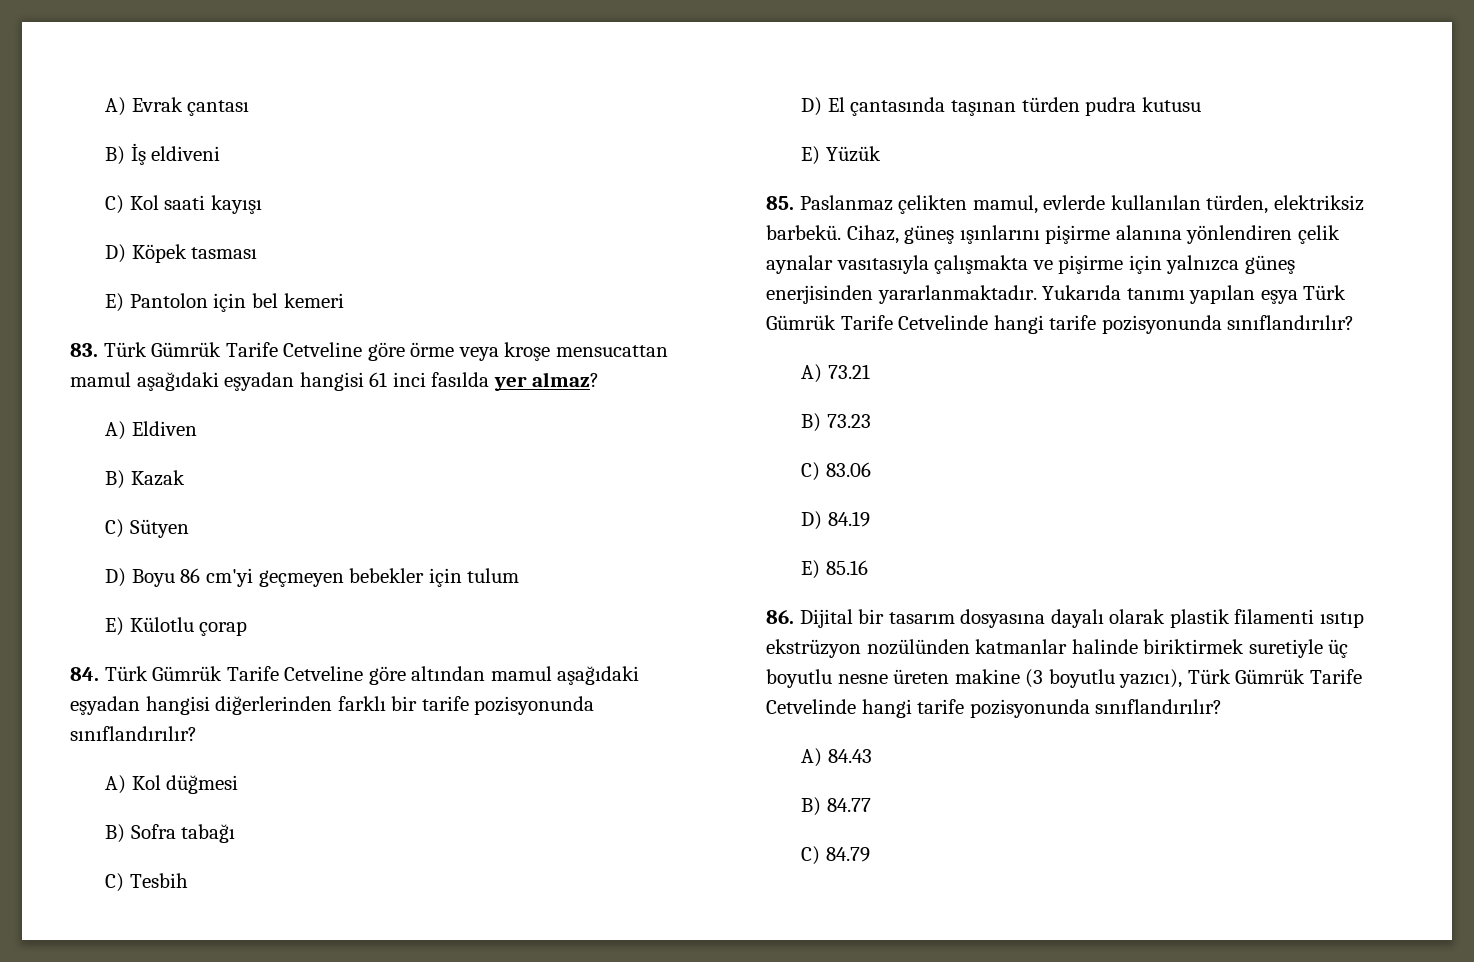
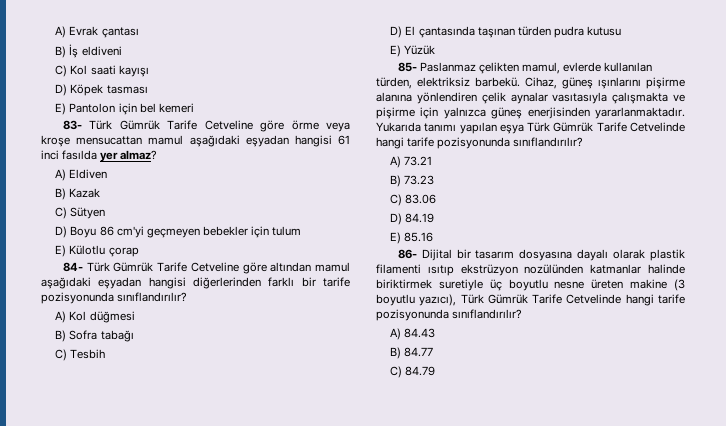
- 83. Türk Gümrük Tarife Cetveline göre örme veya kroşe mensucattan mamul aşağıdaki eşyadan hangisi 61 inci fasılda yer almaz?
+ 83- Türk Gümrük Tarife Cetveline göre örme veya kroşe mensucattan mamul aşağıdaki eşyadan hangisi 61 inci fasılda yer almaz?
- 84. Türk Gümrük Tarife Cetveline göre altından mamul aşağıdaki eşyadan hangisi diğerlerinden farklı bir tarife pozisyonunda sınıflandırılır?
+ 84- Türk Gümrük Tarife Cetveline göre altından mamul aşağıdaki eşyadan hangisi diğerlerinden farklı bir tarife pozisyonunda sınıflandırılır?
- 85. Paslanmaz çelikten mamul, evlerde kullanılan türden, elektriksiz barbekü.
+ 85- Paslanmaz çelikten mamul, evlerde kullanılan türden, elektriksiz barbekü.
- 86. Dijital bir tasarım dosyasına dayalı olarak plastik filamenti ısıtıp ekstrüzyon nozülünden katmanlar halinde biriktirmek suretiyle üç boyutlu nesne üreten makine (3 boyutlu yazıcı), Türk Gümrük Tarife Cetvelinde hangi tarife pozisyonunda sınıflandırılır?
+ 86- Dijital bir tasarım dosyasına dayalı olarak plastik filamenti ısıtıp ekstrüzyon nozülünden katmanlar halinde biriktirmek suretiyle üç boyutlu nesne üreten makine (3 boyutlu yazıcı), Türk Gümrük Tarife Cetvelinde hangi tarife pozisyonunda sınıflandırılır?

